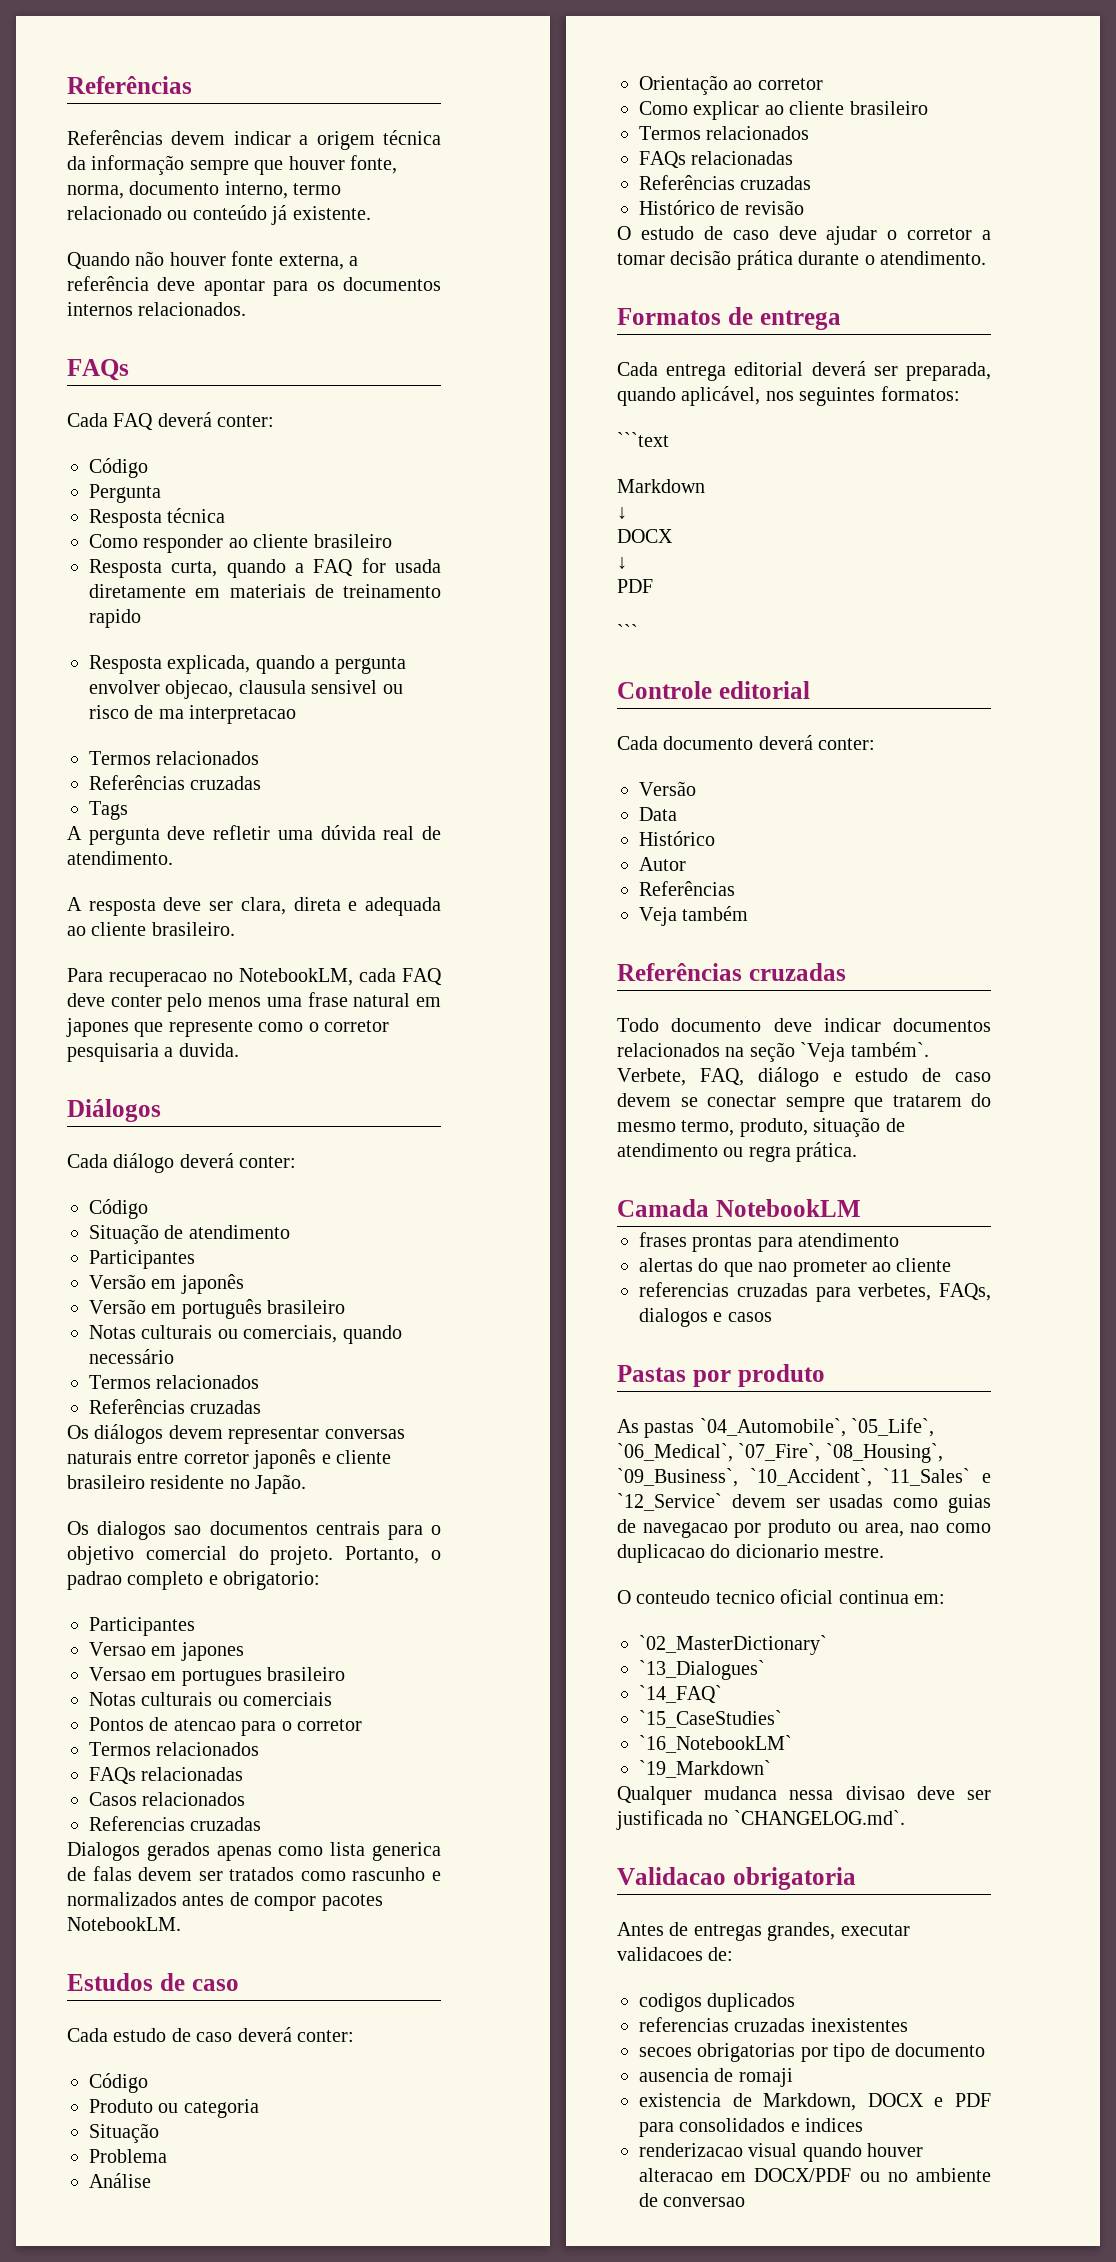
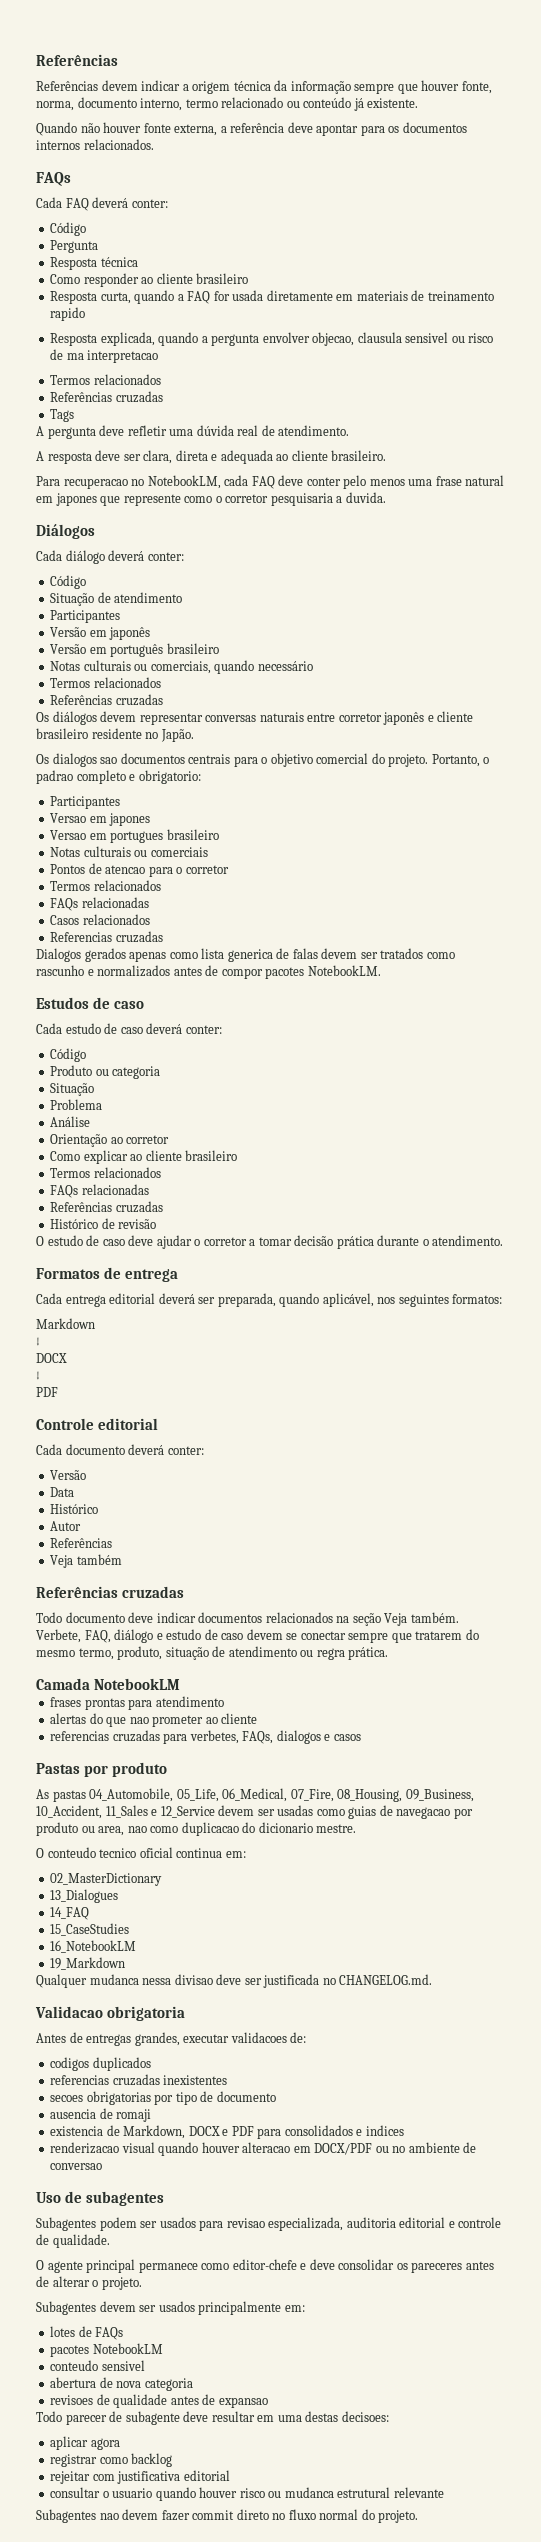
- ```text
- ```
- Todo documento deve indicar documentos relacionados na seção `Veja também`.
+ Todo documento deve indicar documentos relacionados na seção Veja também.
- As pastas `04_Automobile`, `05_Life`, `06_Medical`, `07_Fire`, `08_Housing`, `09_Business`, `10_Accident`, `11_Sales` e `12_Service` devem ser usadas como guias de navegacao por produto ou area, nao como duplicacao do dicionario mestre.
+ As pastas 04_Automobile, 05_Life, 06_Medical, 07_Fire, 08_Housing, 09_Business, 10_Accident, 11_Sales e 12_Service devem ser usadas como guias de navegacao por produto ou area, nao como duplicacao do dicionario mestre.
- `02_MasterDictionary`
- `13_Dialogues`
- `14_FAQ`
- `15_CaseStudies`
- `16_NotebookLM`
- `19_Markdown`
+ 02_MasterDictionary
+ 13_Dialogues
+ 14_FAQ
+ 15_CaseStudies
+ 16_NotebookLM
+ 19_Markdown
- Qualquer mudanca nessa divisao deve ser justificada no `CHANGELOG.md`.
+ Qualquer mudanca nessa divisao deve ser justificada no CHANGELOG.md.
+ Uso de subagentes
+ Subagentes podem ser usados para revisao especializada, auditoria editorial e controle de qualidade.
+ O agente principal permanece como editor-chefe e deve consolidar os pareceres antes de alterar o projeto.
+ Subagentes devem ser usados principalmente em:
+ lotes de FAQs
+ pacotes NotebookLM
+ conteudo sensivel
+ abertura de nova categoria
+ revisoes de qualidade antes de expansao
+ Todo parecer de subagente deve resultar em uma destas decisoes:
+ aplicar agora
+ registrar como backlog
+ rejeitar com justificativa editorial
+ consultar o usuario quando houver risco ou mudanca estrutural relevante
+ Subagentes nao devem fazer commit direto no fluxo normal do projeto.

